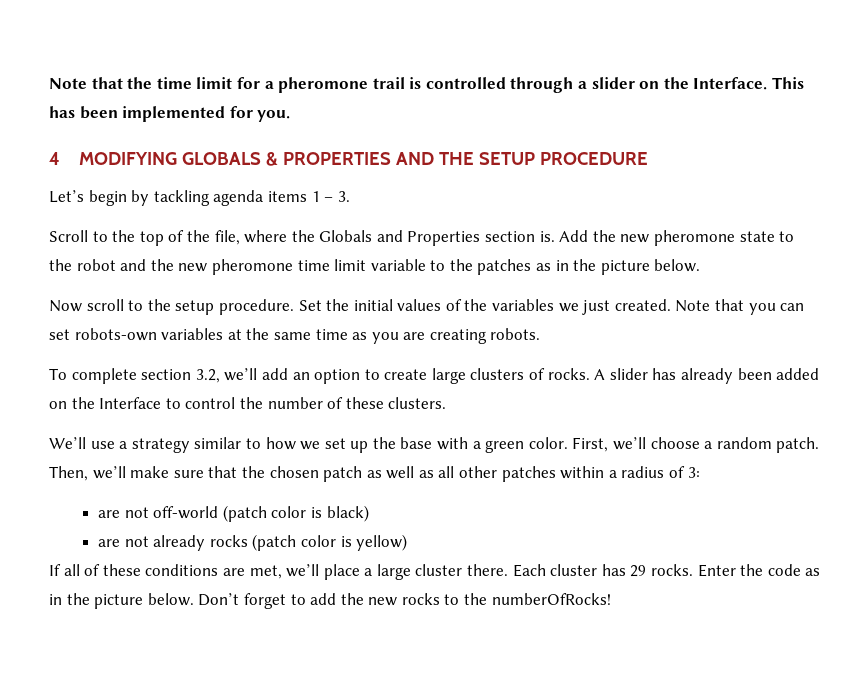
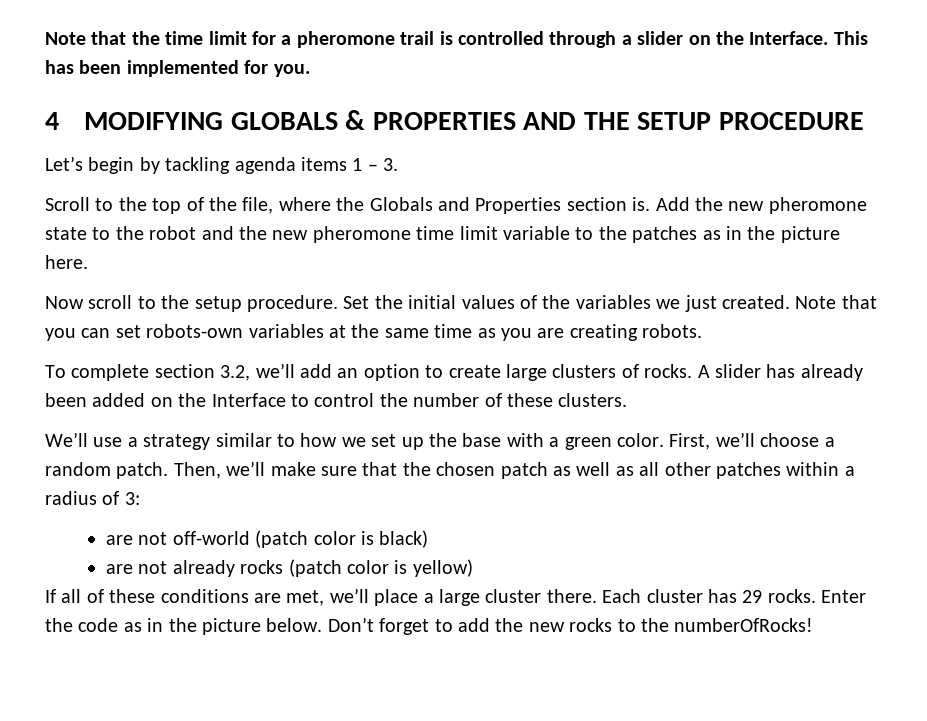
- Add the new pheromone state to the robot and the new pheromone time limit variable to the patches as in the picture below.
+ Add the new pheromone state to the robot and the new pheromone time limit variable to the patches as in the picture here.

